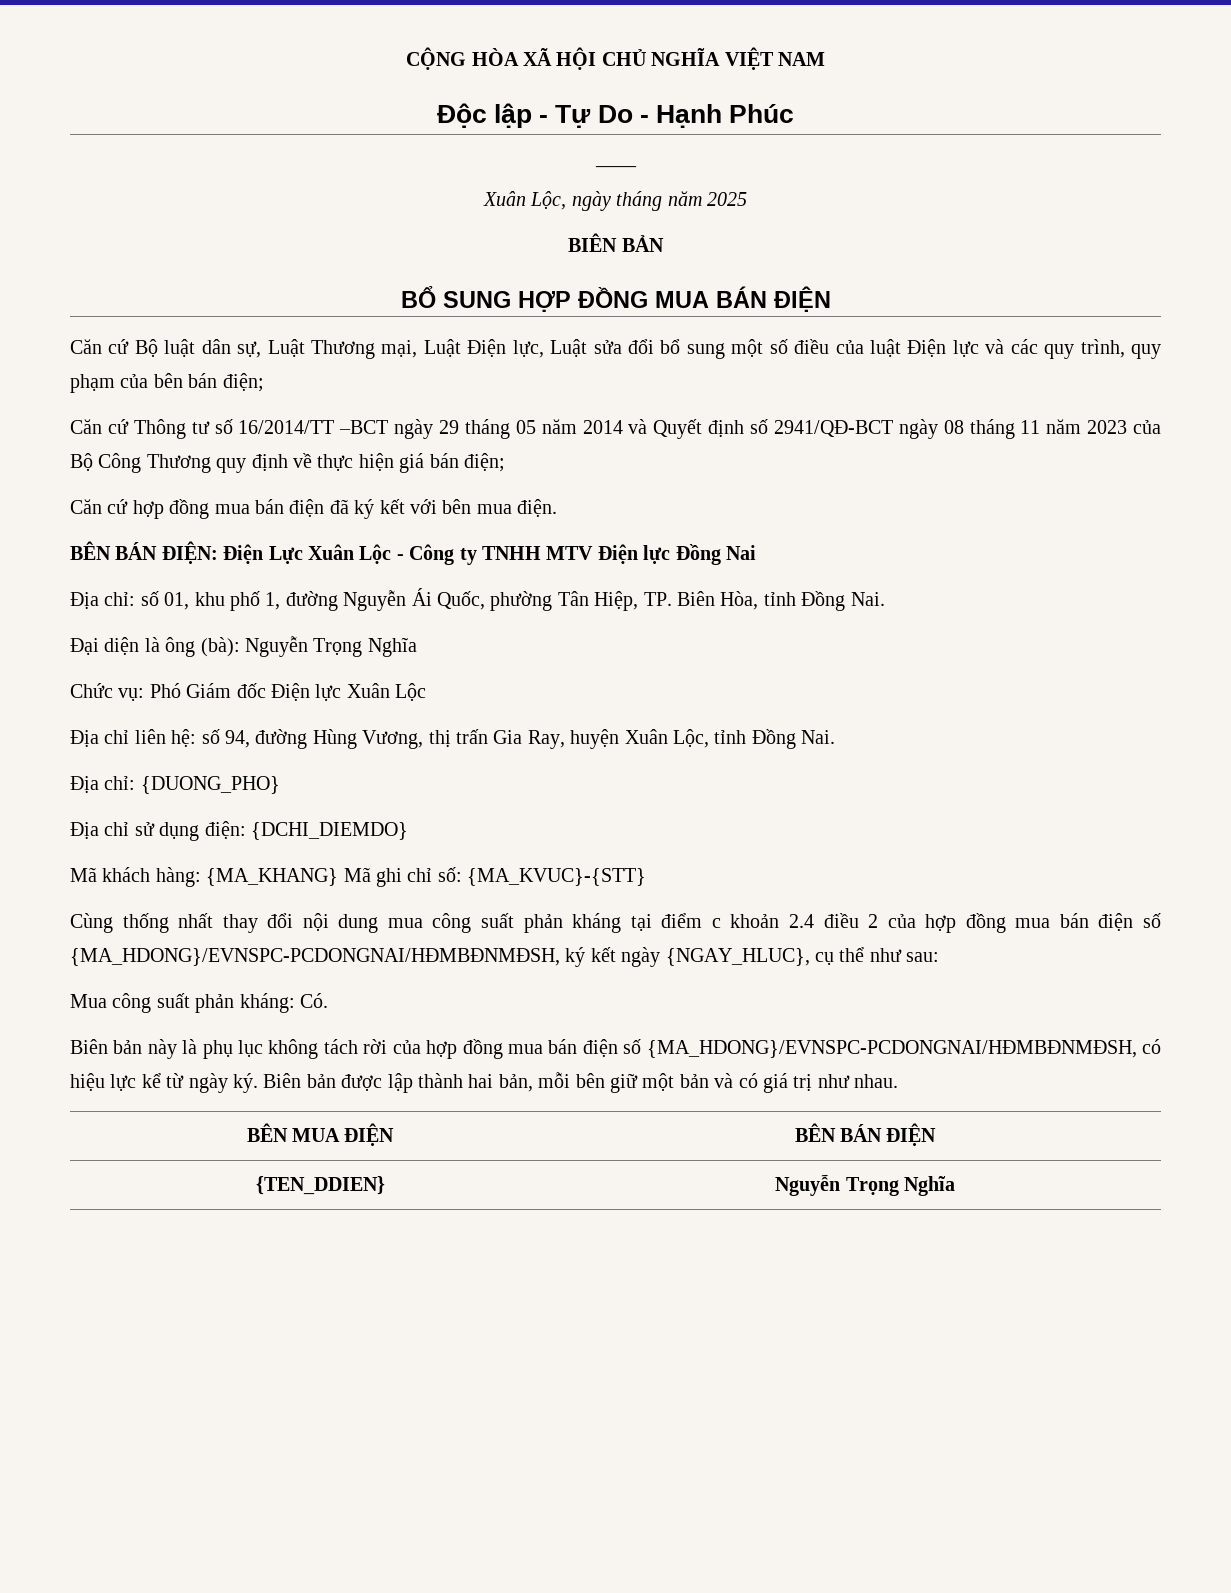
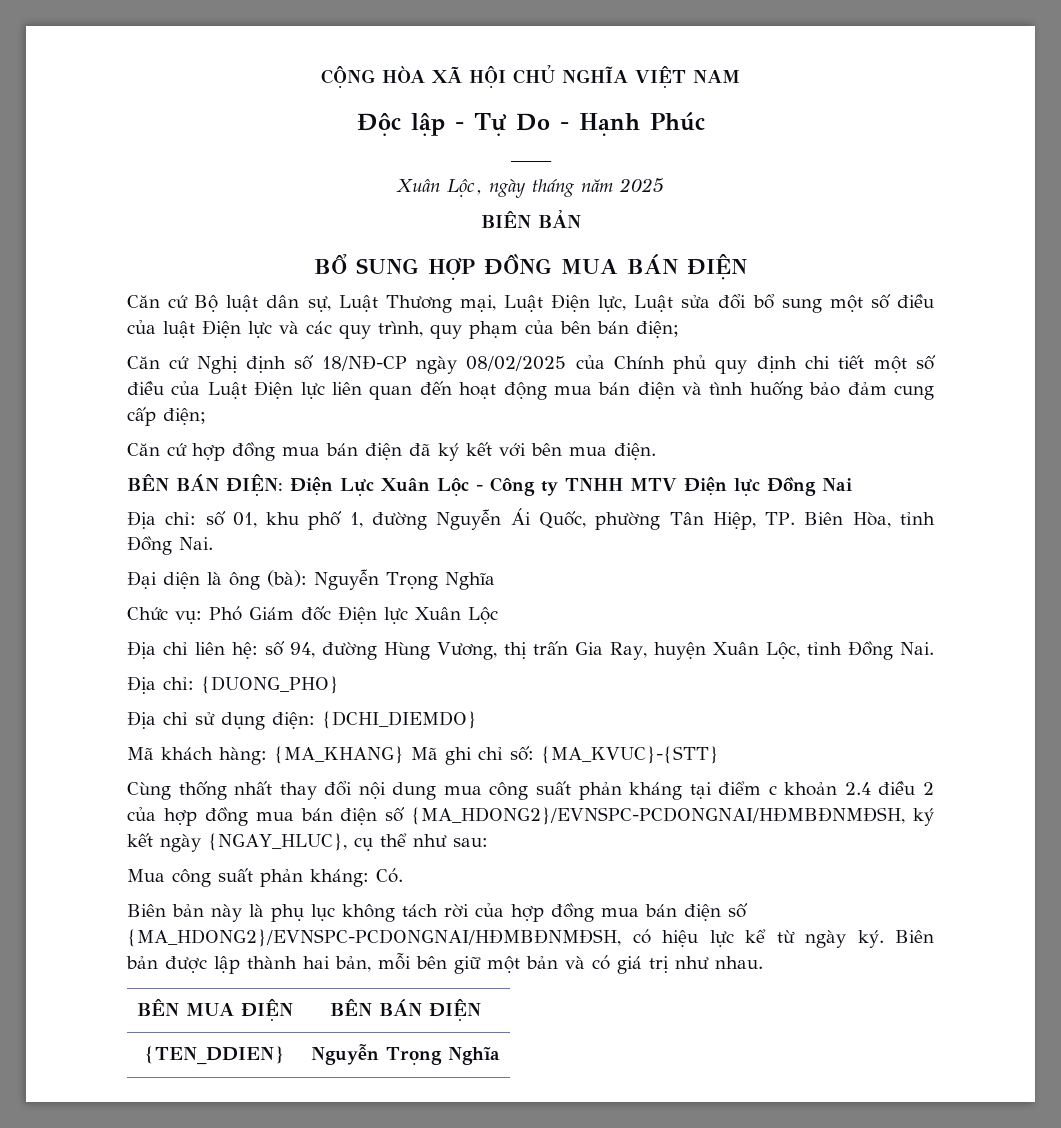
- Căn cứ Thông tư số 16/2014/TT –BCT ngày 29 tháng 05 năm 2014 và Quyết định số 2941/QĐ-BCT ngày 08 tháng 11 năm 2023 của Bộ Công Thương quy định về thực hiện giá bán điện;
+ Căn cứ Nghị định số 18/NĐ-CP ngày 08/02/2025 của Chính phủ quy định chi tiết một số điều của Luật Điện lực liên quan đến hoạt động mua bán điện và tình huống bảo đảm cung cấp điện;
- Cùng thống nhất thay đổi nội dung mua công suất phản kháng tại điểm c khoản 2.4 điều 2 của hợp đồng mua bán điện số {MA_HDONG}/EVNSPC-PCDONGNAI/HĐMBĐNMĐSH, ký kết ngày {NGAY_HLUC}, cụ thể như sau:
+ Cùng thống nhất thay đổi nội dung mua công suất phản kháng tại điểm c khoản 2.4 điều 2 của hợp đồng mua bán điện số {MA_HDONG2}/EVNSPC-PCDONGNAI/HĐMBĐNMĐSH, ký kết ngày {NGAY_HLUC}, cụ thể như sau:
- Biên bản này là phụ lục không tách rời của hợp đồng mua bán điện số {MA_HDONG}/EVNSPC-PCDONGNAI/HĐMBĐNMĐSH, có hiệu lực kể từ ngày ký.
+ Biên bản này là phụ lục không tách rời của hợp đồng mua bán điện số {MA_HDONG2}/EVNSPC-PCDONGNAI/HĐMBĐNMĐSH, có hiệu lực kể từ ngày ký.

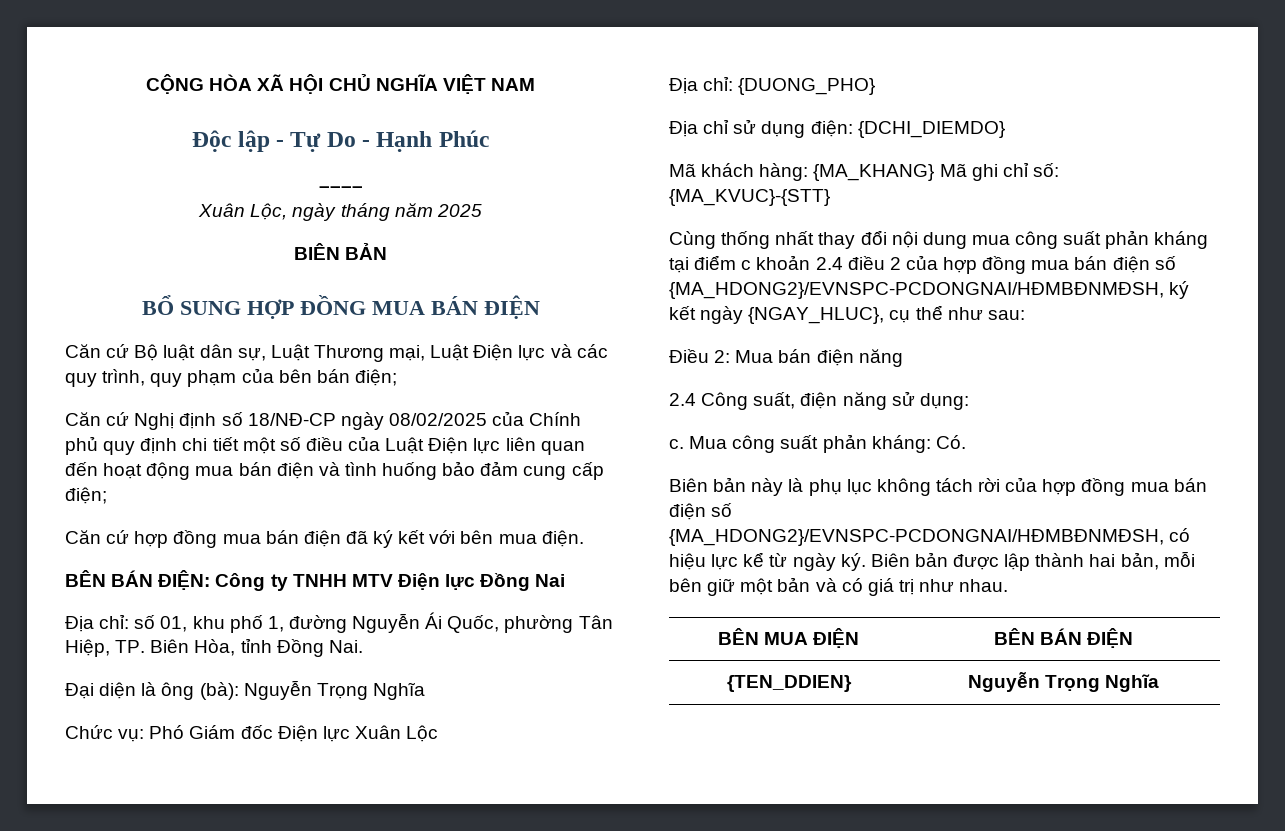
- Căn cứ Bộ luật dân sự, Luật Thương mại, Luật Điện lực, Luật sửa đổi bổ sung một số điều của luật Điện lực và các quy trình, quy phạm của bên bán điện;
+ Căn cứ Bộ luật dân sự, Luật Thương mại, Luật Điện lực và các quy trình, quy phạm của bên bán điện;
- BÊN BÁN ĐIỆN: Điện Lực Xuân Lộc - Công ty TNHH MTV Điện lực Đồng Nai
+ BÊN BÁN ĐIỆN: Công ty TNHH MTV Điện lực Đồng Nai
- Địa chỉ liên hệ: số 94, đường Hùng Vương, thị trấn Gia Ray, huyện Xuân Lộc, tỉnh Đồng Nai.
+ Điều 2: Mua bán điện năng
+ 2.4 Công suất, điện năng sử dụng:
+ c.

